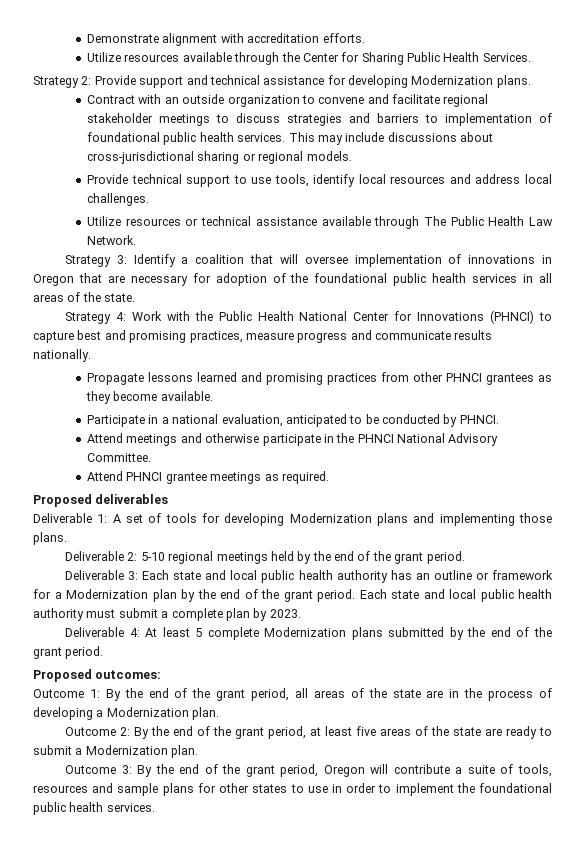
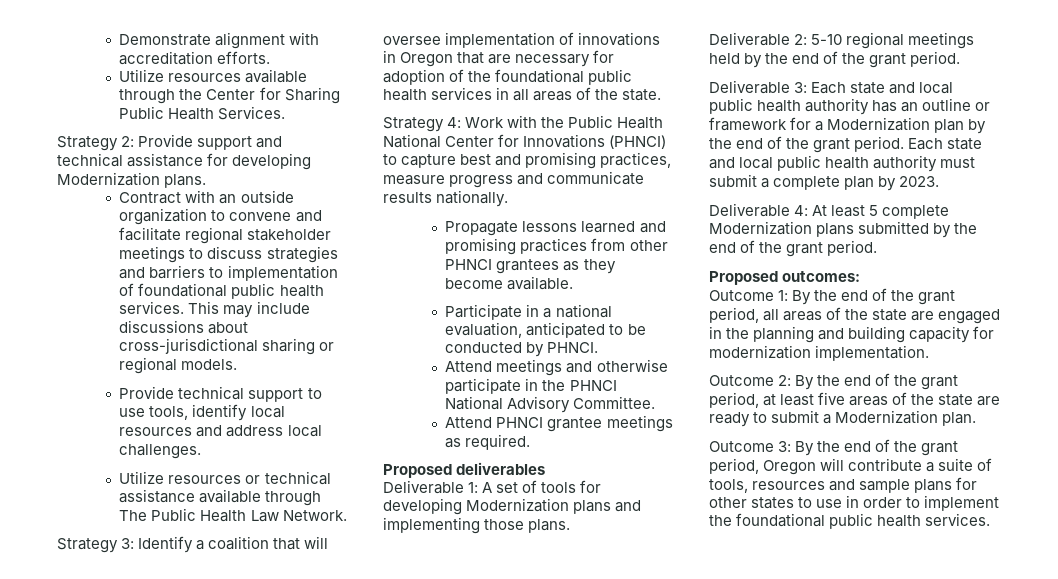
- Outcome 1: By the end of the grant period, all areas of the state are in the process of developing a Modernization plan.
+ Outcome 1: By the end of the grant period, all areas of the state are engaged in the planning and building capacity for modernization implementation.

